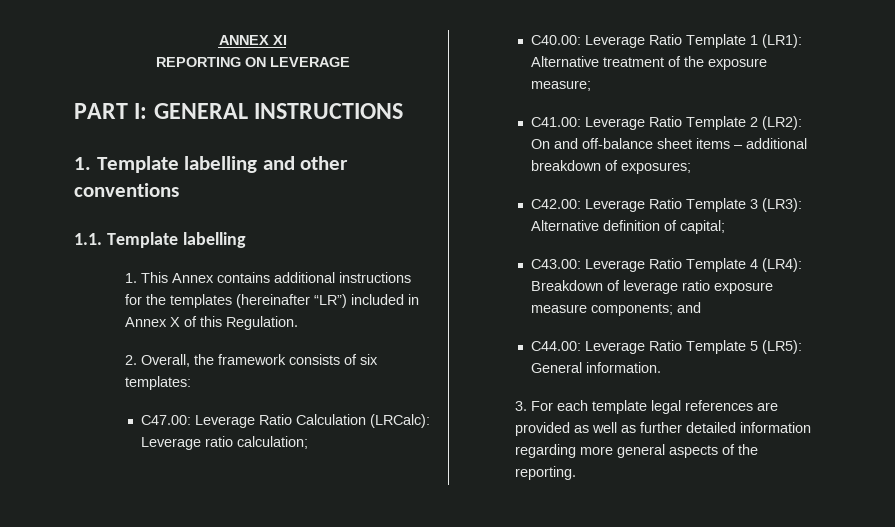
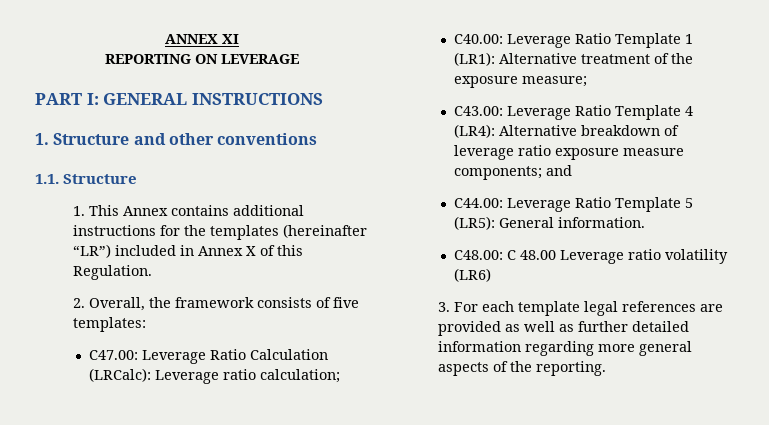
- 1. Template labelling and other conventions
+ 1. Structure and other conventions
- 1.1. Template labelling
+ 1.1. Structure
- 2. Overall, the framework consists of six templates:
+ 2. Overall, the framework consists of five templates:
- C41.00: Leverage Ratio Template 2 (LR2): On and off-balance sheet items – additional breakdown of exposures;
- C42.00: Leverage Ratio Template 3 (LR3): Alternative definition of capital;
- C43.00: Leverage Ratio Template 4 (LR4): Breakdown of leverage ratio exposure measure components; and
+ C43.00: Leverage Ratio Template 4 (LR4): Alternative breakdown of leverage ratio exposure measure components; and
+ C48.00: C 48.00 Leverage ratio volatility (LR6)

